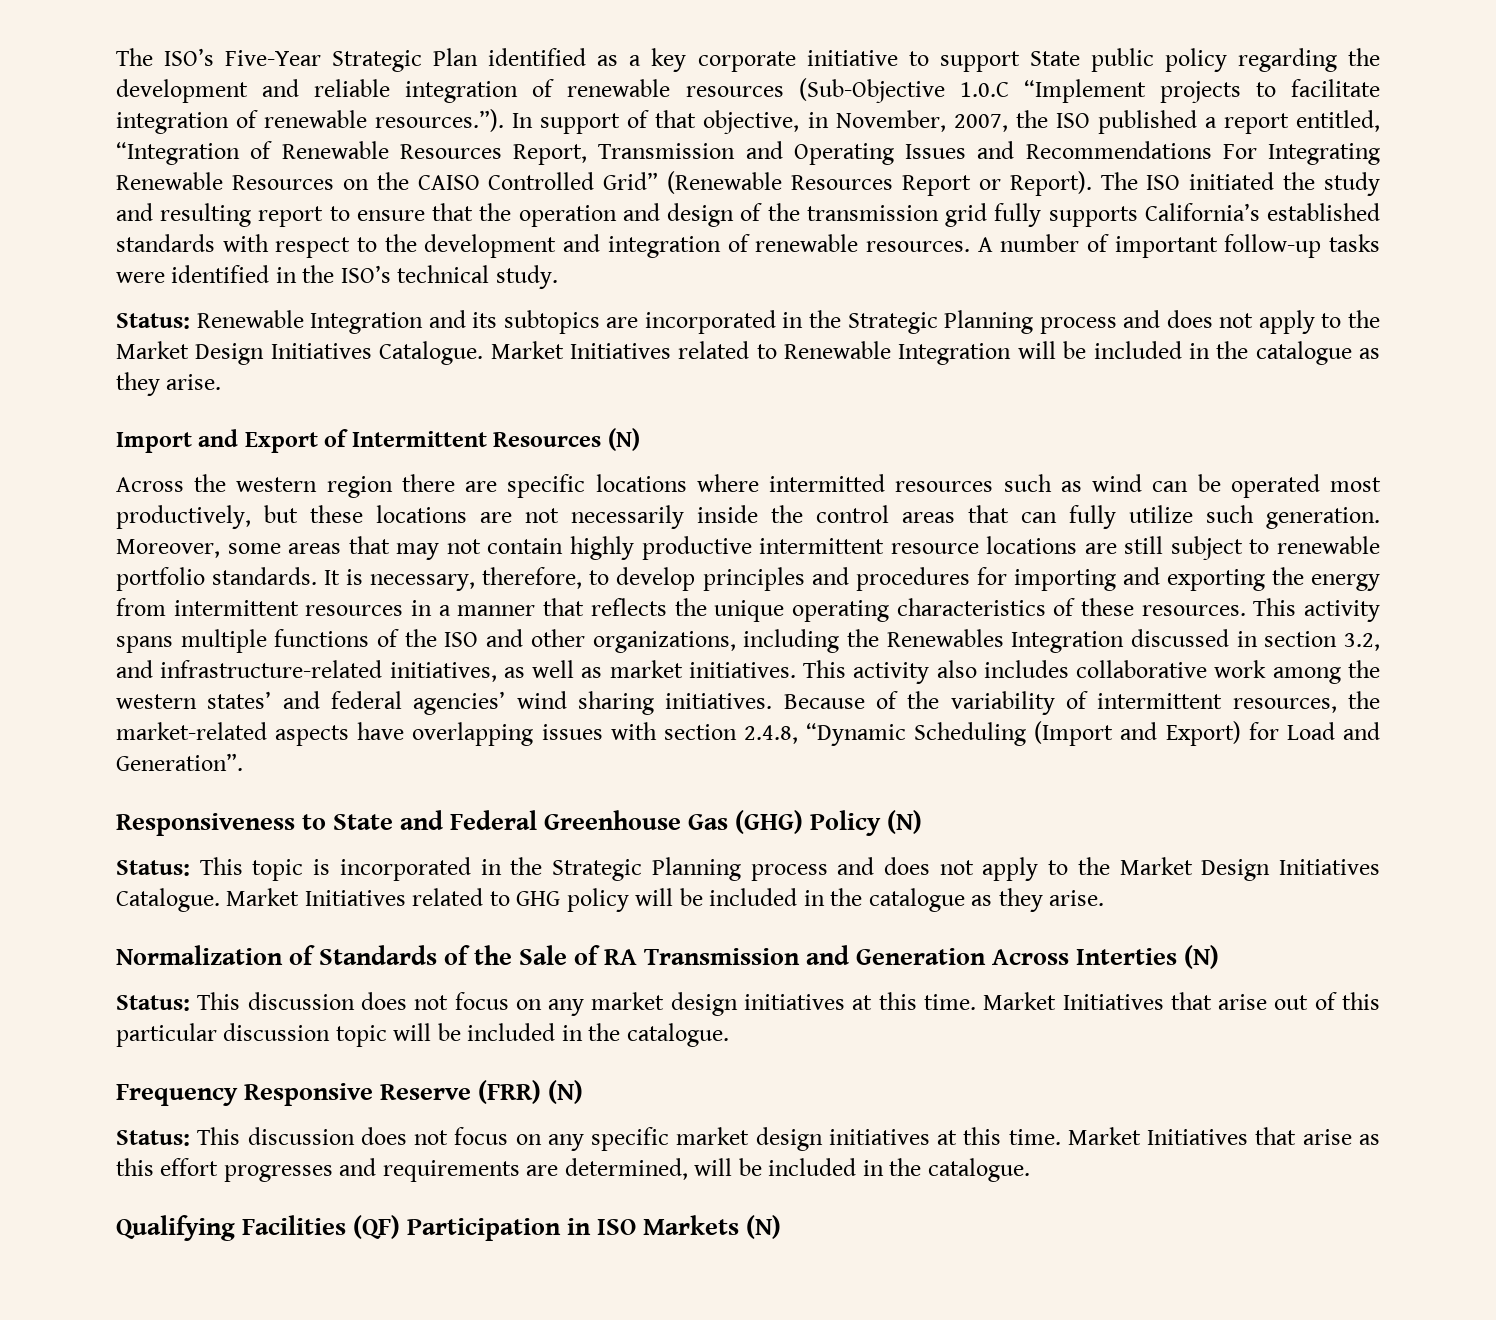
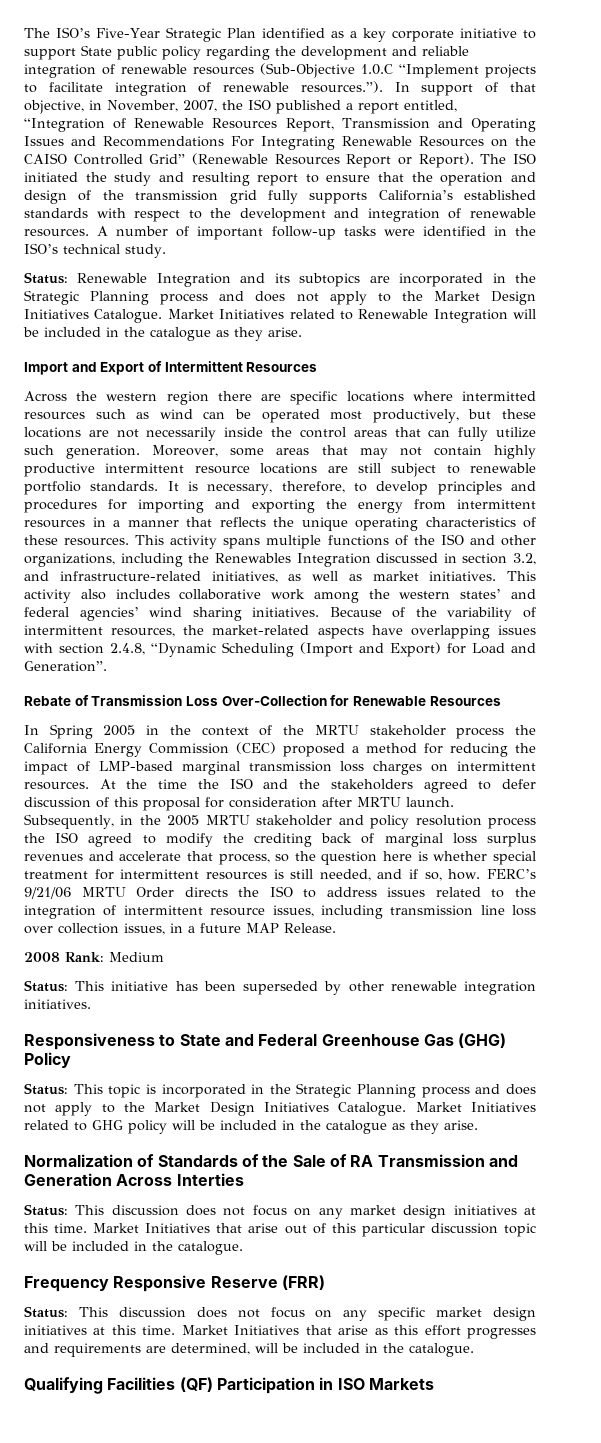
- Import and Export of Intermittent Resources (N)
+ Import and Export of Intermittent Resources
+ Rebate of Transmission Loss Over-Collection for Renewable Resources
+ In Spring 2005 in the context of the MRTU stakeholder process the California Energy Commission (CEC) proposed a method for reducing the impact of LMP-based marginal transmission loss charges on intermittent resources. At the time the ISO and the stakeholders agreed to defer discussion of this proposal for consideration after MRTU launch. Subsequently, in the 2005 MRTU stakeholder and policy resolution process the ISO agreed to modify the crediting back of marginal loss surplus revenues and accelerate that process, so the question here is whether special treatment for intermittent resources is still needed, and if so, how. FERC’s 9/21/06 MRTU Order directs the ISO to address issues related to the integration of intermittent resource issues, including transmission line loss over collection issues, in a future MAP Release.
+ 2008 Rank: Medium
+ Status: This initiative has been superseded by other renewable integration initiatives.
- Responsiveness to State and Federal Greenhouse Gas (GHG) Policy (N)
+ Responsiveness to State and Federal Greenhouse Gas (GHG) Policy
- Normalization of Standards of the Sale of RA Transmission and Generation Across Interties (N)
+ Normalization of Standards of the Sale of RA Transmission and Generation Across Interties
- Frequency Responsive Reserve (FRR) (N)
+ Frequency Responsive Reserve (FRR)
- Qualifying Facilities (QF) Participation in ISO Markets (N)
+ Qualifying Facilities (QF) Participation in ISO Markets

